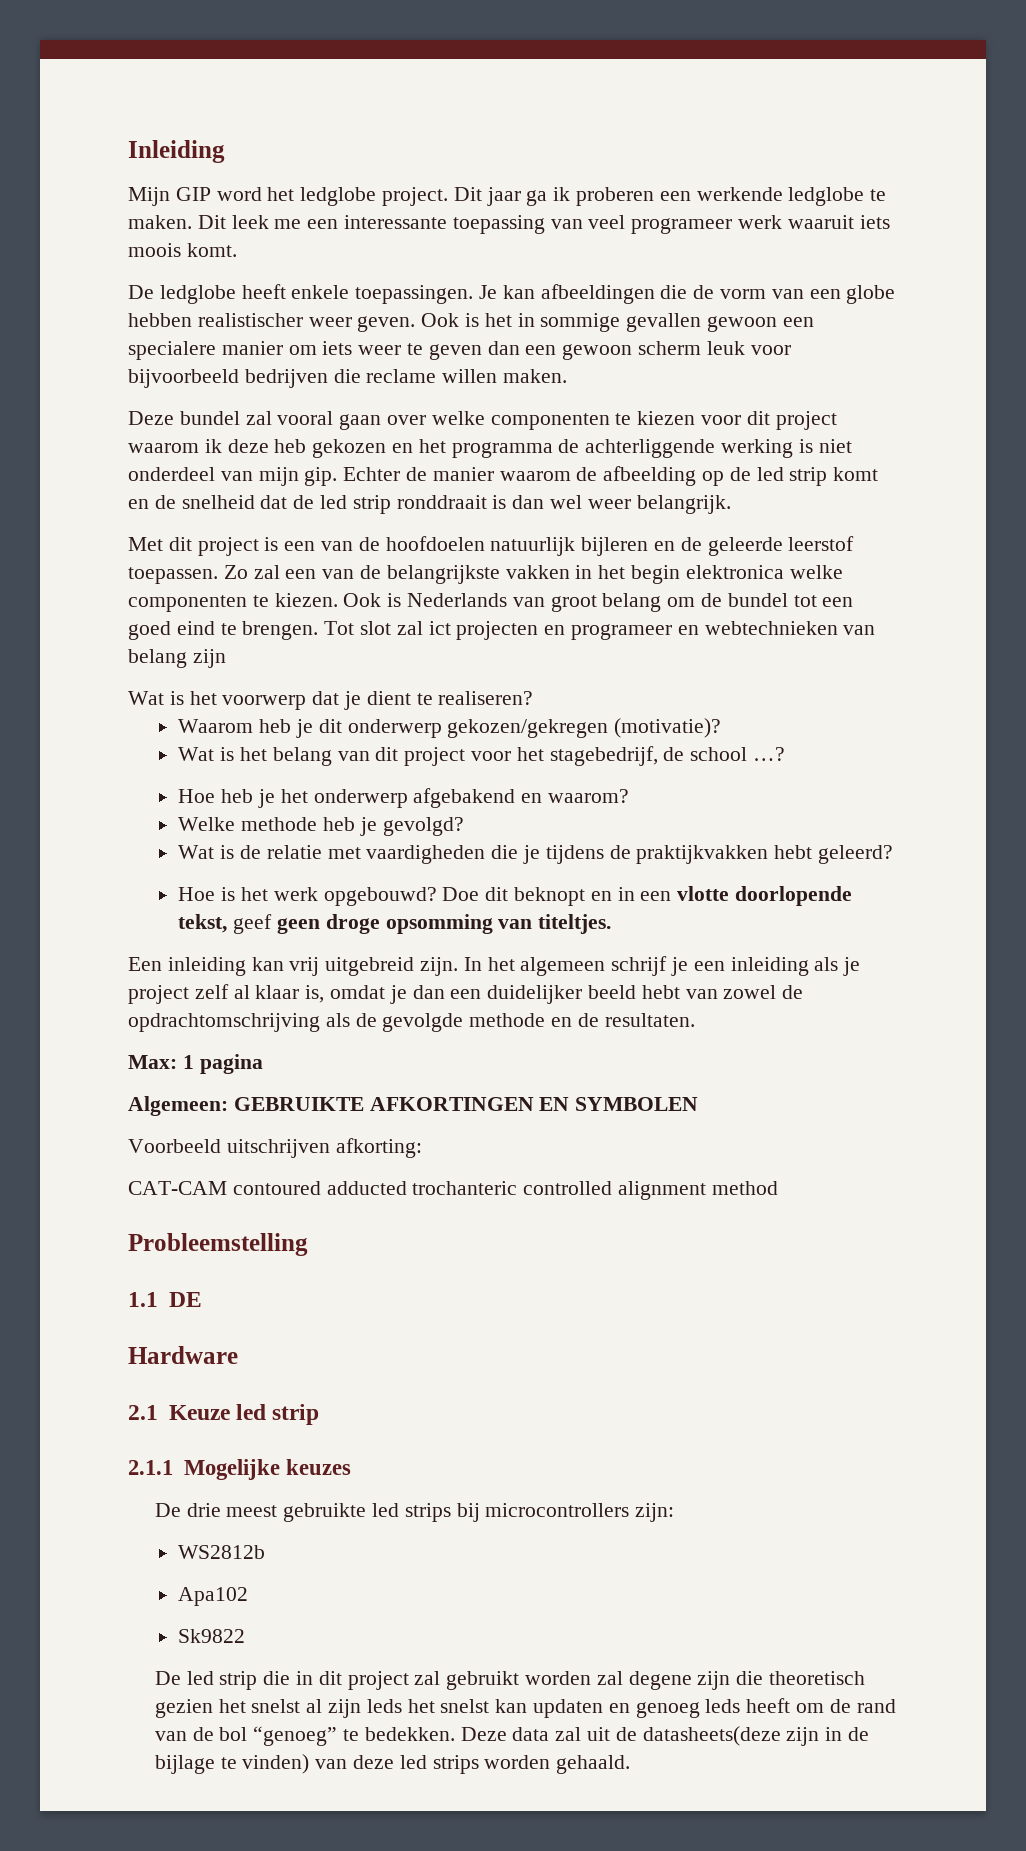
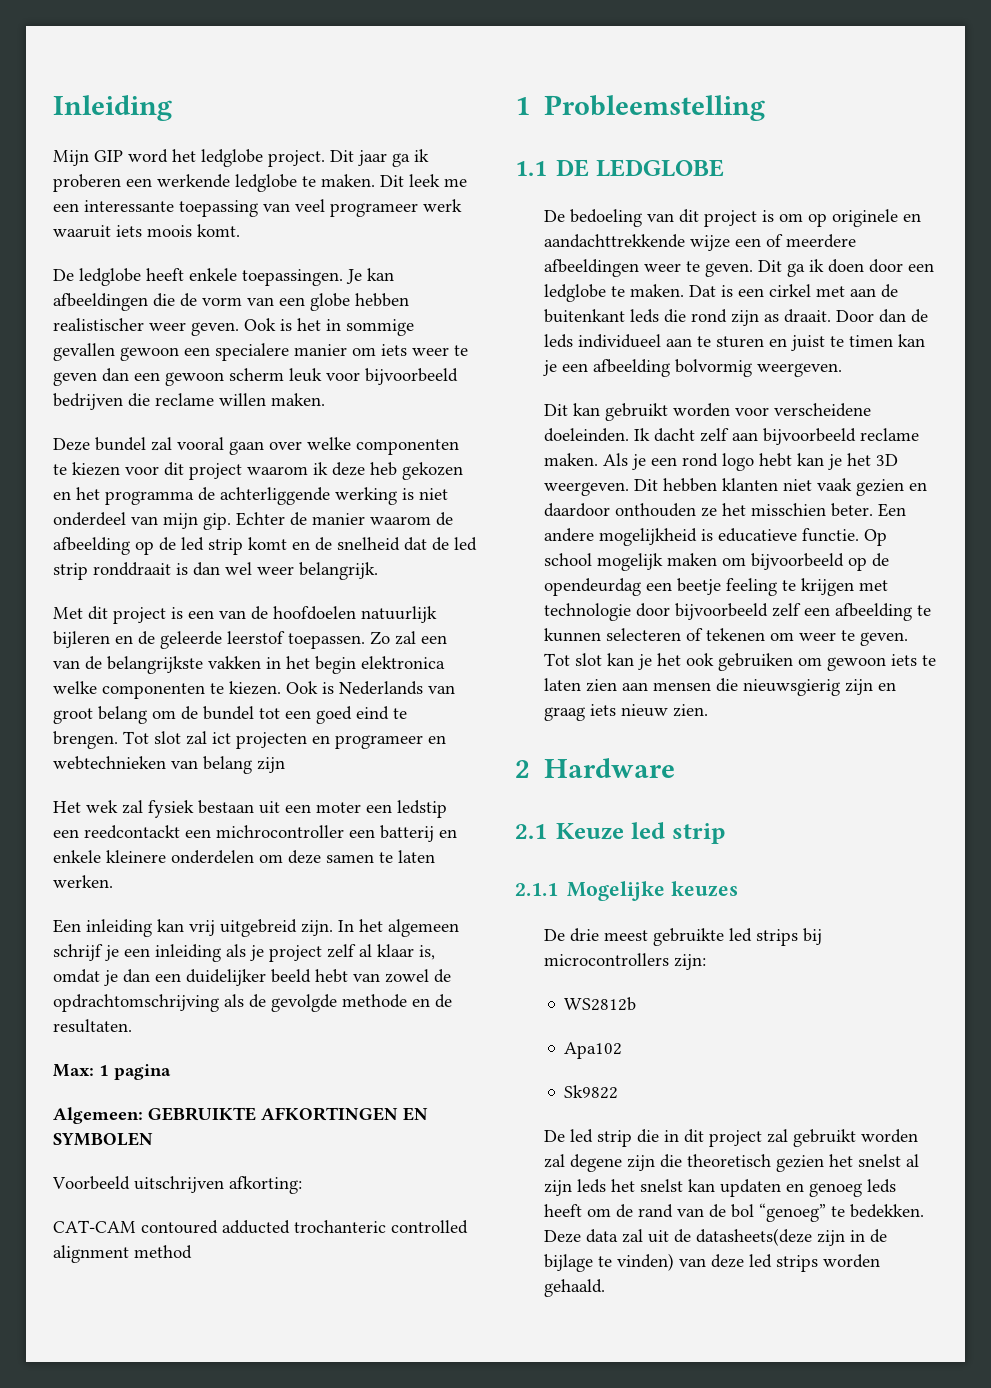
- Wat is het voorwerp dat je dient te realiseren?
- Waarom heb je dit onderwerp gekozen/gekregen (motivatie)?
- Wat is het belang van dit project voor het stagebedrijf, de school …?
- Hoe heb je het onderwerp afgebakend en waarom?
- Welke methode heb je gevolgd?
- Wat is de relatie met vaardigheden die je tijdens de praktijkvakken hebt geleerd?
- Hoe is het werk opgebouwd? Doe dit beknopt en in een vlotte doorlopende tekst, geef geen droge opsomming van titeltjes.
+ Het wek zal fysiek bestaan uit een moter een ledstip een reedcontackt een michrocontroller een batterij en enkele kleinere onderdelen om deze samen te laten werken.
- Probleemstelling
+ 1 Probleemstelling
- 1.1 DE
- Hardware
+ 1.1 DE LEDGLOBE
+ De bedoeling van dit project is om op originele en aandachttrekkende wijze een of meerdere afbeeldingen weer te geven. Dit ga ik doen door een ledglobe te maken. Dat is een cirkel met aan de buitenkant leds die rond zijn as draait. Door dan de leds individueel aan te sturen en juist te timen kan je een afbeelding bolvormig weergeven.
+ Dit kan gebruikt worden voor verscheidene doeleinden. Ik dacht zelf aan bijvoorbeeld reclame maken. Als je een rond logo hebt kan je het 3D weergeven. Dit hebben klanten niet vaak gezien en daardoor onthouden ze het misschien beter. Een andere mogelijkheid is educatieve functie. Op school mogelijk maken om bijvoorbeeld op de opendeurdag een beetje feeling te krijgen met technologie door bijvoorbeeld zelf een afbeelding te kunnen selecteren of tekenen om weer te geven. Tot slot kan je het ook gebruiken om gewoon iets te laten zien aan mensen die nieuwsgierig zijn en graag iets nieuw zien.
+ 2 Hardware

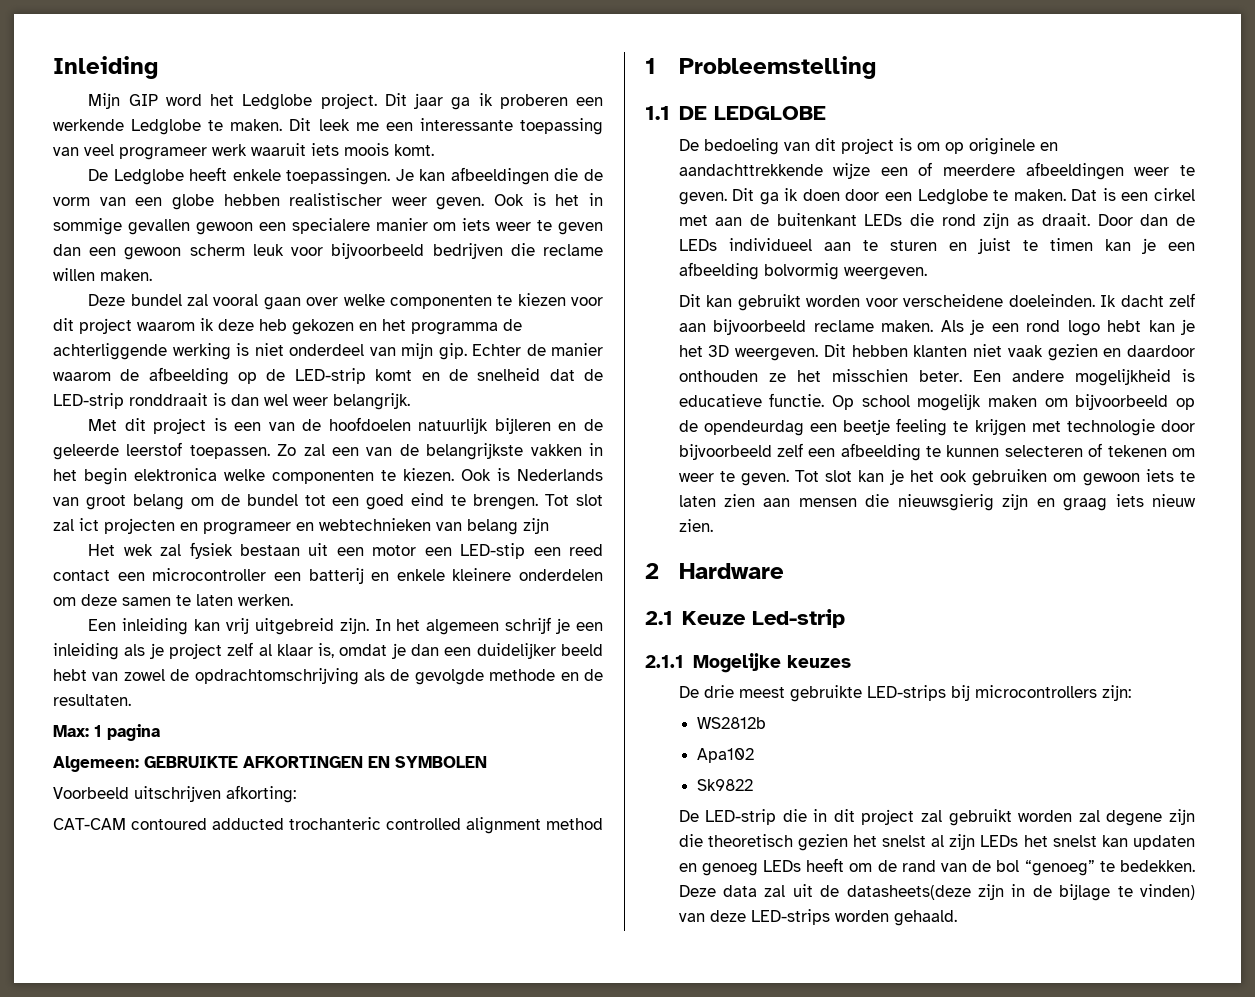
- Mijn GIP word het ledglobe project.
+ Mijn GIP word het Ledglobe project.
- Dit jaar ga ik proberen een werkende ledglobe te maken.
+ Dit jaar ga ik proberen een werkende Ledglobe te maken.
- De ledglobe heeft enkele toepassingen.
+ De Ledglobe heeft enkele toepassingen.
- Echter de manier waarom de afbeelding op de led strip komt en de snelheid dat de led strip ronddraait is dan wel weer belangrijk.
+ Echter de manier waarom de afbeelding op de LED-strip komt en de snelheid dat de LED-strip ronddraait is dan wel weer belangrijk.
- Het wek zal fysiek bestaan uit een moter een ledstip een reedcontackt een michrocontroller een batterij en enkele kleinere onderdelen om deze samen te laten werken.
+ Het wek zal fysiek bestaan uit een motor een LED-stip een reed contact een microcontroller een batterij en enkele kleinere onderdelen om deze samen te laten werken.
- Dit ga ik doen door een ledglobe te maken.
+ Dit ga ik doen door een Ledglobe te maken.
- Dat is een cirkel met aan de buitenkant leds die rond zijn as draait.
+ Dat is een cirkel met aan de buitenkant LEDs die rond zijn as draait.
- Door dan de leds individueel aan te sturen en juist te timen kan je een afbeelding bolvormig weergeven.
+ Door dan de LEDs individueel aan te sturen en juist te timen kan je een afbeelding bolvormig weergeven.
- 2.1 Keuze led strip
+ 2.1 Keuze Led-strip
- De drie meest gebruikte led strips bij microcontrollers zijn:
+ De drie meest gebruikte LED-strips bij microcontrollers zijn:
- De led strip die in dit project zal gebruikt worden zal degene zijn die theoretisch gezien het snelst al zijn leds het snelst kan updaten en genoeg leds heeft om de rand van de bol “genoeg” te bedekken.
+ De LED-strip die in dit project zal gebruikt worden zal degene zijn die theoretisch gezien het snelst al zijn LEDs het snelst kan updaten en genoeg LEDs heeft om de rand van de bol “genoeg” te bedekken.
- Deze data zal uit de datasheets(deze zijn in de bijlage te vinden) van deze led strips worden gehaald.
+ Deze data zal uit de datasheets(deze zijn in de bijlage te vinden) van deze LED-strips worden gehaald.

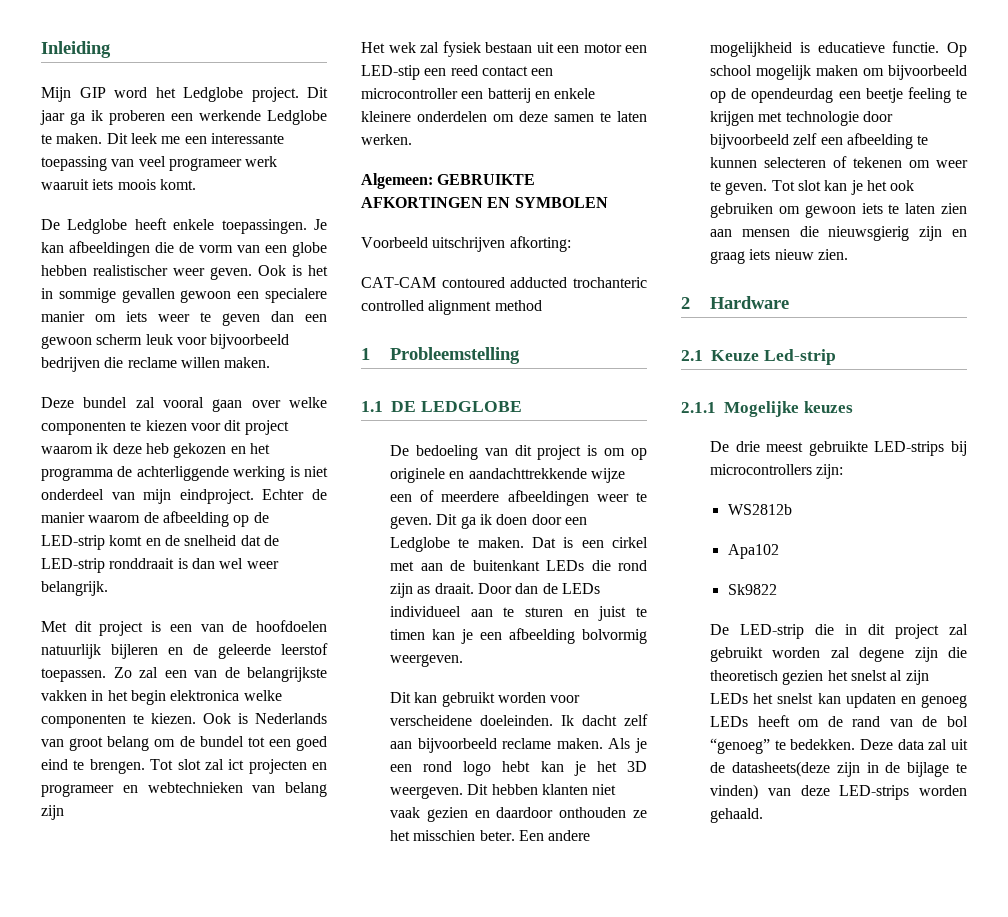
- Deze bundel zal vooral gaan over welke componenten te kiezen voor dit project waarom ik deze heb gekozen en het programma de achterliggende werking is niet onderdeel van mijn gip.
+ Deze bundel zal vooral gaan over welke componenten te kiezen voor dit project waarom ik deze heb gekozen en het programma de achterliggende werking is niet onderdeel van mijn eindproject.
- Een inleiding kan vrij uitgebreid zijn. In het algemeen schrijf je een inleiding als je project zelf al klaar is, omdat je dan een duidelijker beeld hebt van zowel de opdrachtomschrijving als de gevolgde methode en de resultaten.
- Max: 1 pagina

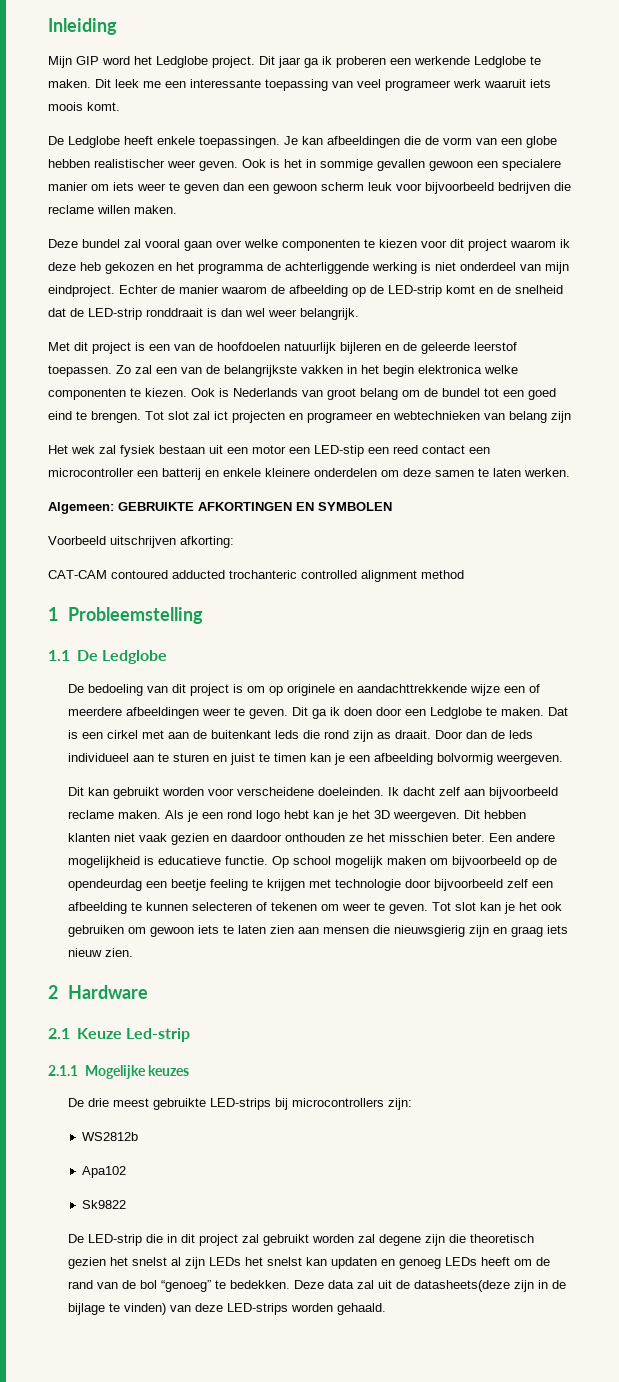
- 1.1 DE LEDGLOBE
+ 1.1 De Ledglobe
- Dat is een cirkel met aan de buitenkant LEDs die rond zijn as draait.
+ Dat is een cirkel met aan de buitenkant leds die rond zijn as draait.
- Door dan de LEDs individueel aan te sturen en juist te timen kan je een afbeelding bolvormig weergeven.
+ Door dan de leds individueel aan te sturen en juist te timen kan je een afbeelding bolvormig weergeven.

